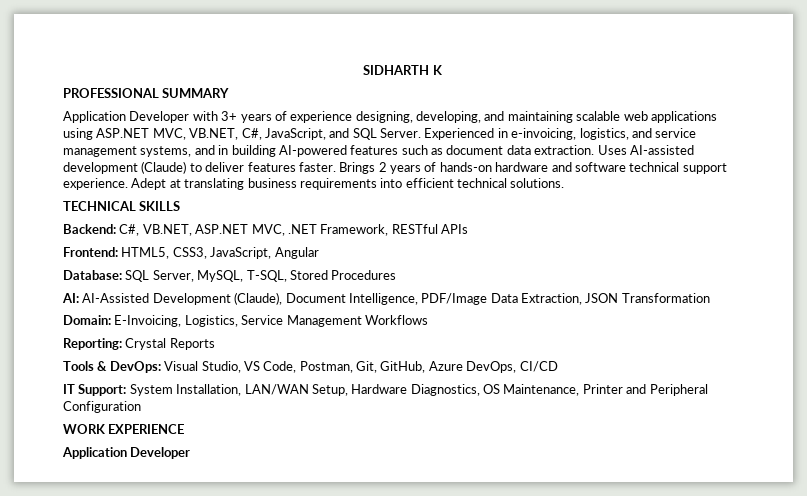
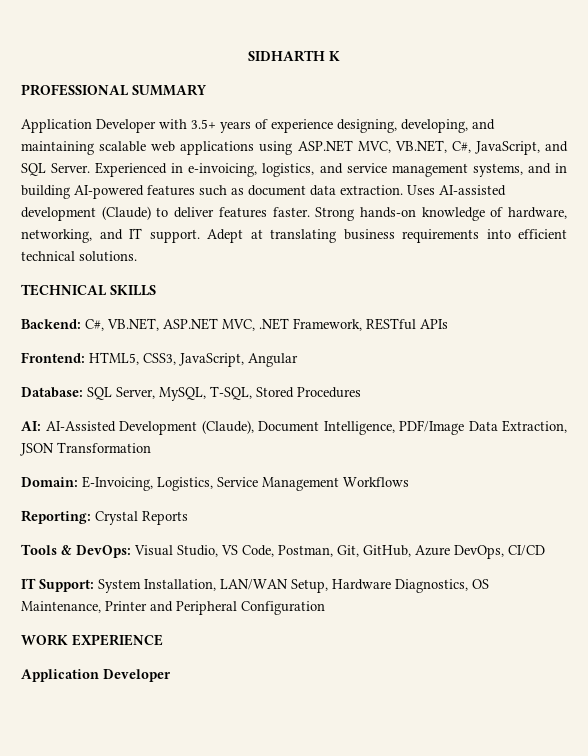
- Application Developer with 3+ years of experience designing, developing, and maintaining scalable web applications using ASP.NET MVC, VB.NET, C#, JavaScript, and SQL Server.
+ Application Developer with 3.5+ years of experience designing, developing, and maintaining scalable web applications using ASP.NET MVC, VB.NET, C#, JavaScript, and SQL Server.
- Brings 2 years of hands-on hardware and software technical support experience.
+ Strong hands-on knowledge of hardware, networking, and IT support.

